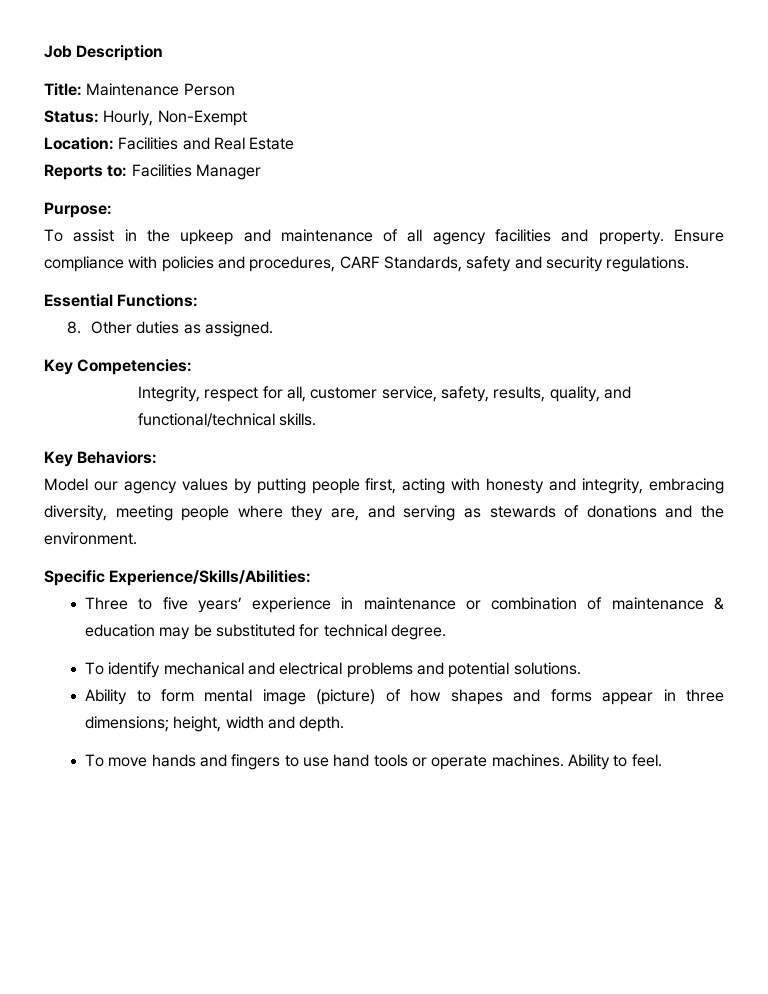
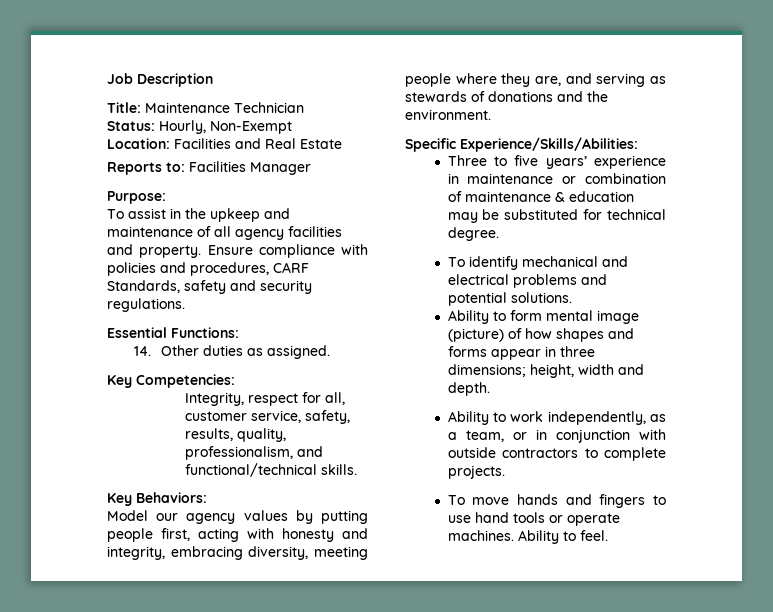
- Title: Maintenance Person
+ Title: Maintenance Technician
- 8. Other duties as assigned.
+ 14. Other duties as assigned.
- Integrity, respect for all, customer service, safety, results, quality, and functional/technical skills.
+ Integrity, respect for all, customer service, safety, results, quality, professionalism, and functional/technical skills.
+ Ability to work independently, as a team, or in conjunction with outside contractors to complete projects.

